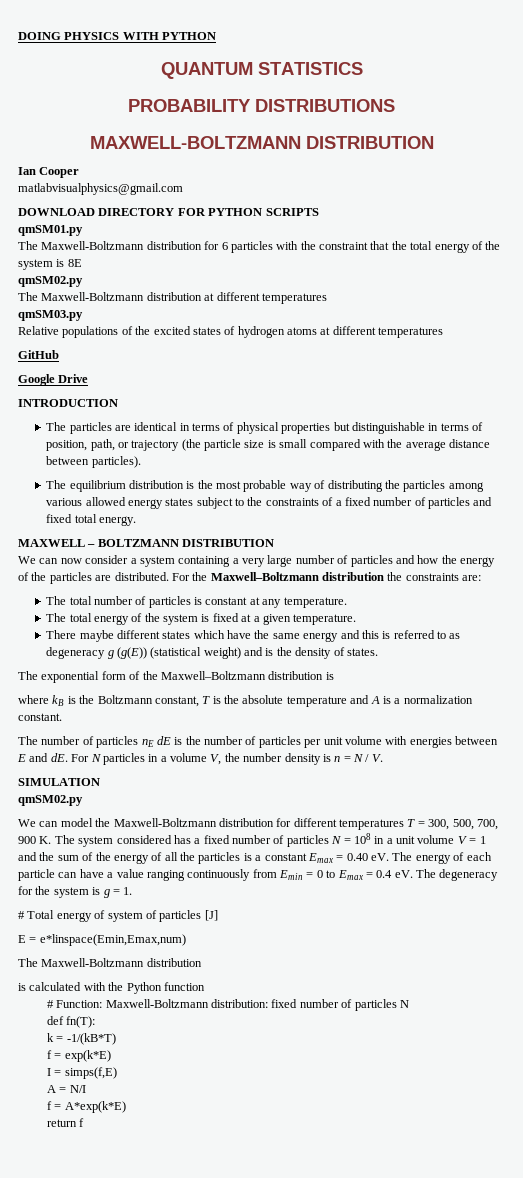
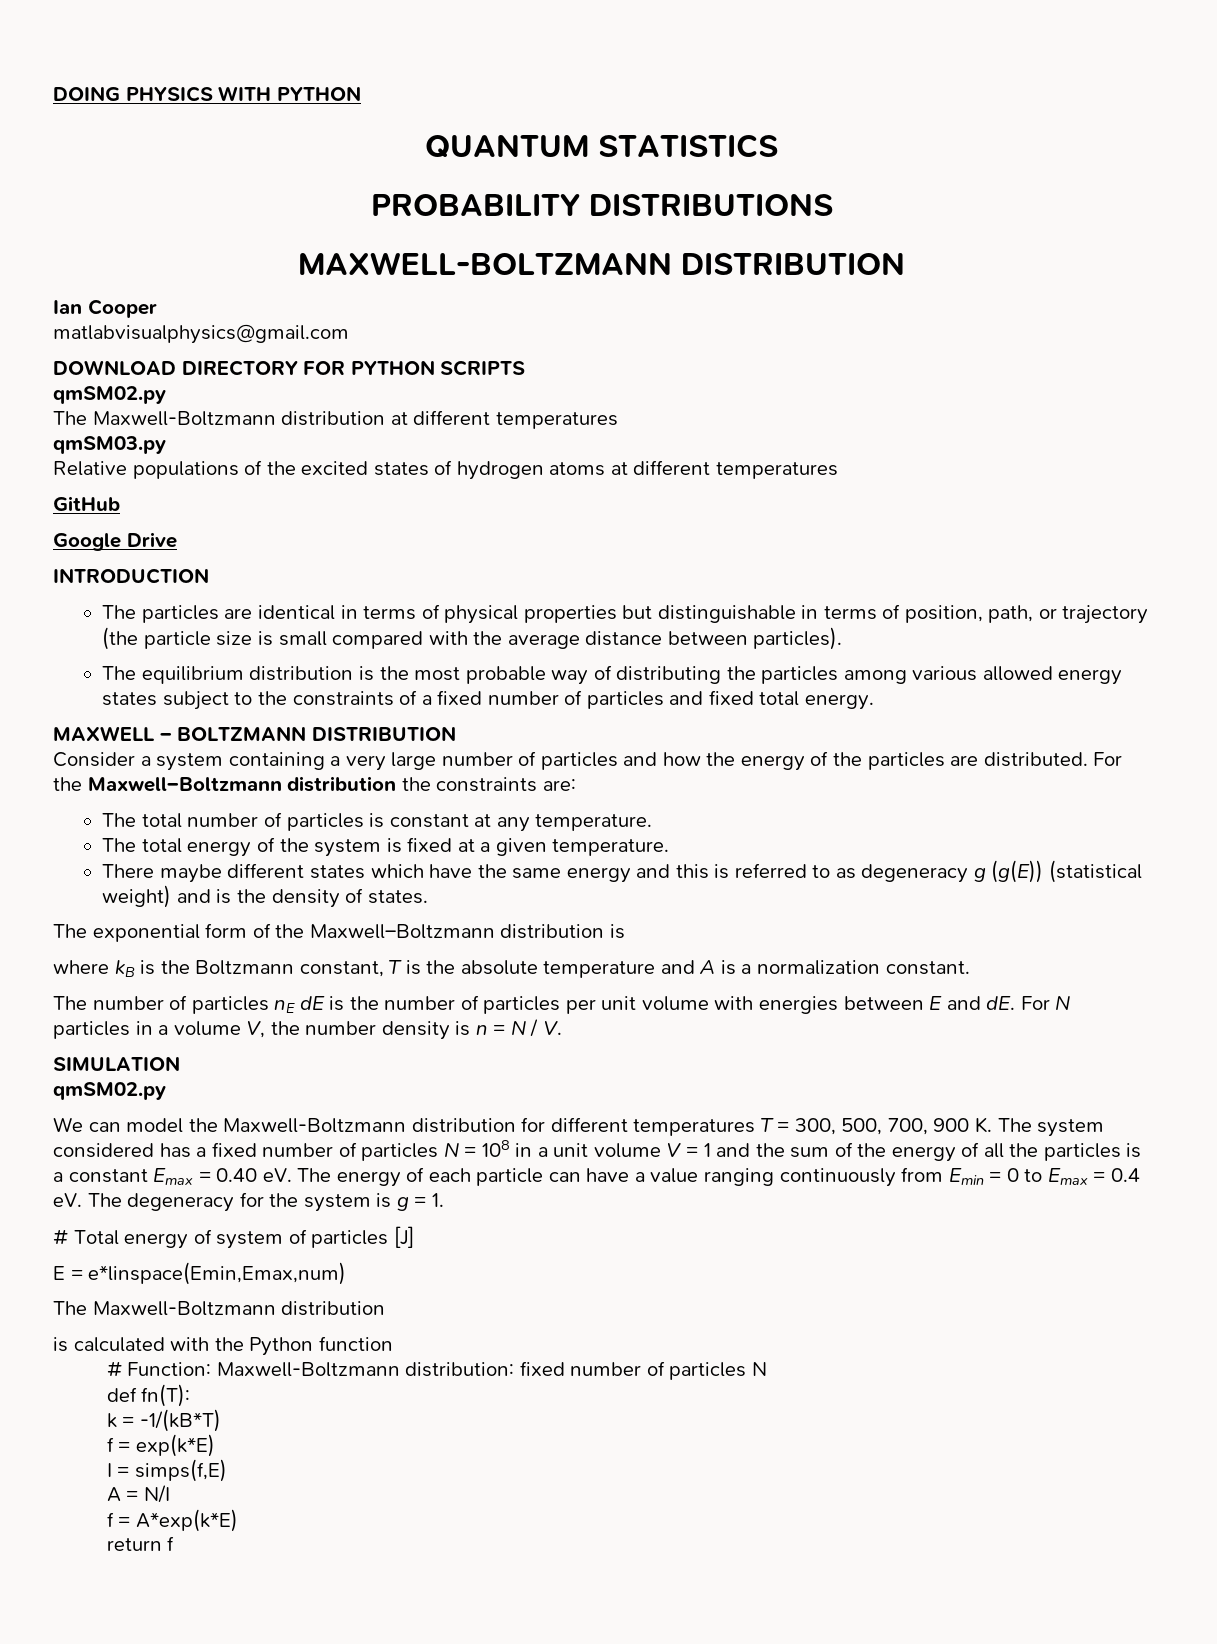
- qmSM01.py
- The Maxwell-Boltzmann distribution for 6 particles with the constraint that the total energy of the system is 8E
- We can now consider a system containing a very large number of particles and how the energy of the particles are distributed.
+ Consider a system containing a very large number of particles and how the energy of the particles are distributed.

